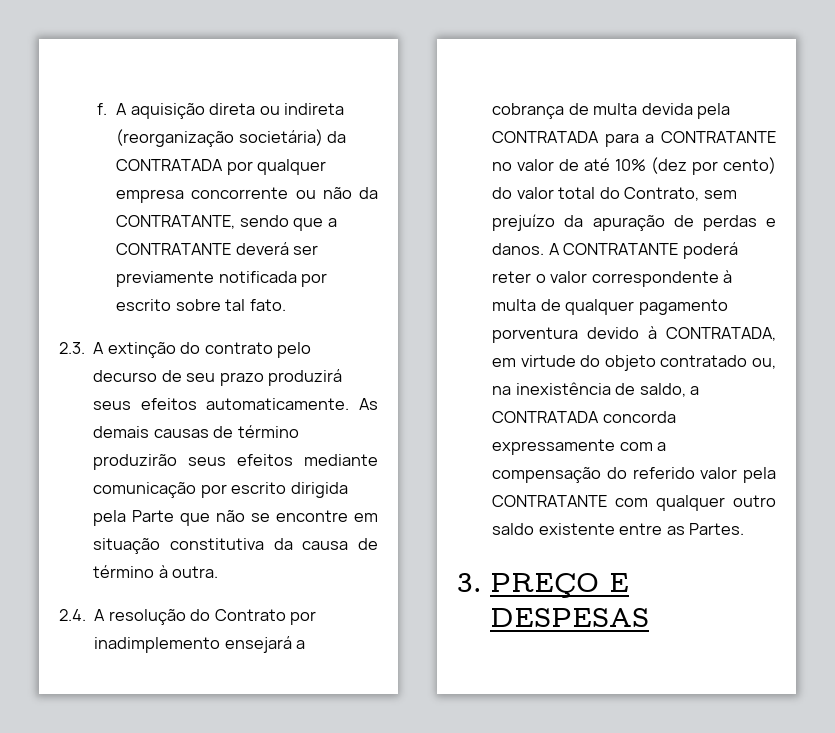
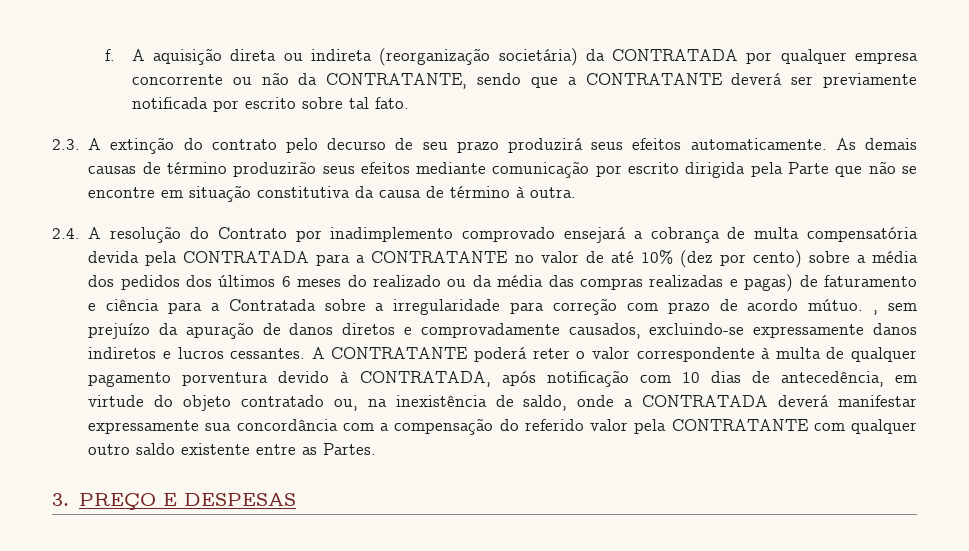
- 2.4. A resolução do Contrato por inadimplemento ensejará a cobrança de multa devida pela CONTRATADA para a CONTRATANTE no valor de até 10% (dez por cento) do valor total do Contrato, sem prejuízo da apuração de perdas e danos.
+ 2.4. A resolução do Contrato por inadimplemento comprovado ensejará a cobrança de multa compensatória devida pela CONTRATADA para a CONTRATANTE no valor de até 10% (dez por cento) sobre a média dos pedidos dos últimos 6 meses do realizado ou da média das compras realizadas e pagas) de faturamento e ciência para a Contratada sobre a irregularidade para correção com prazo de acordo mútuo. , sem prejuízo da apuração de danos diretos e comprovadamente causados, excluindo-se expressamente danos indiretos e lucros cessantes.
- A CONTRATANTE poderá reter o valor correspondente à multa de qualquer pagamento porventura devido à CONTRATADA, em virtude do objeto contratado ou, na inexistência de saldo, a CONTRATADA concorda expressamente com a compensação do referido valor pela CONTRATANTE com qualquer outro saldo existente entre as Partes.
+ A CONTRATANTE poderá reter o valor correspondente à multa de qualquer pagamento porventura devido à CONTRATADA, após notificação com 10 dias de antecedência, em virtude do objeto contratado ou, na inexistência de saldo, onde a CONTRATADA deverá manifestar expressamente sua concordância com a compensação do referido valor pela CONTRATANTE com qualquer outro saldo existente entre as Partes.

